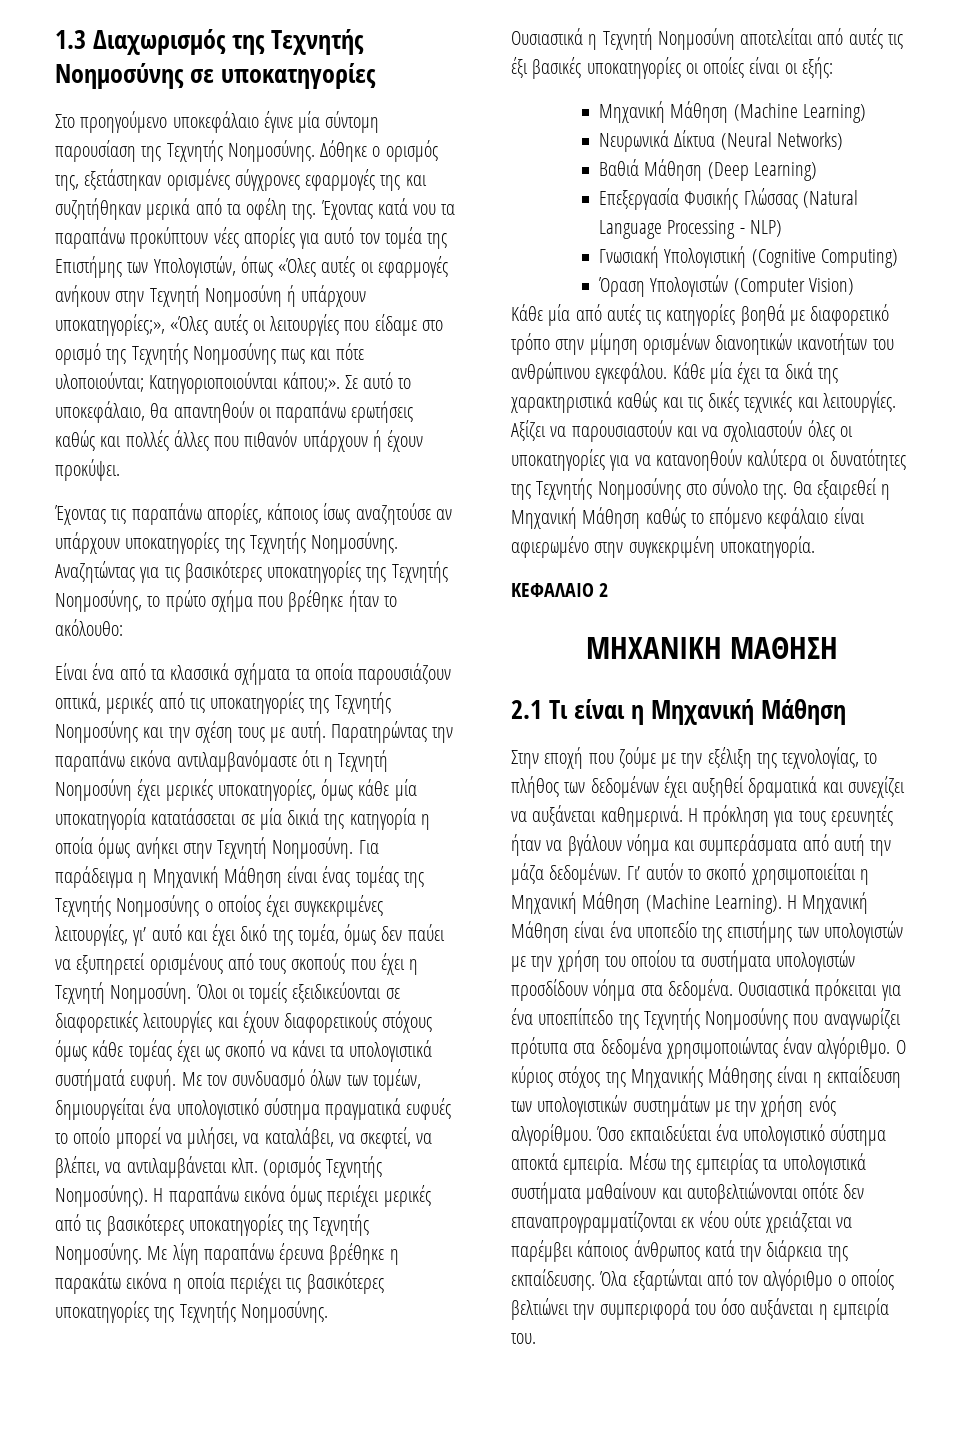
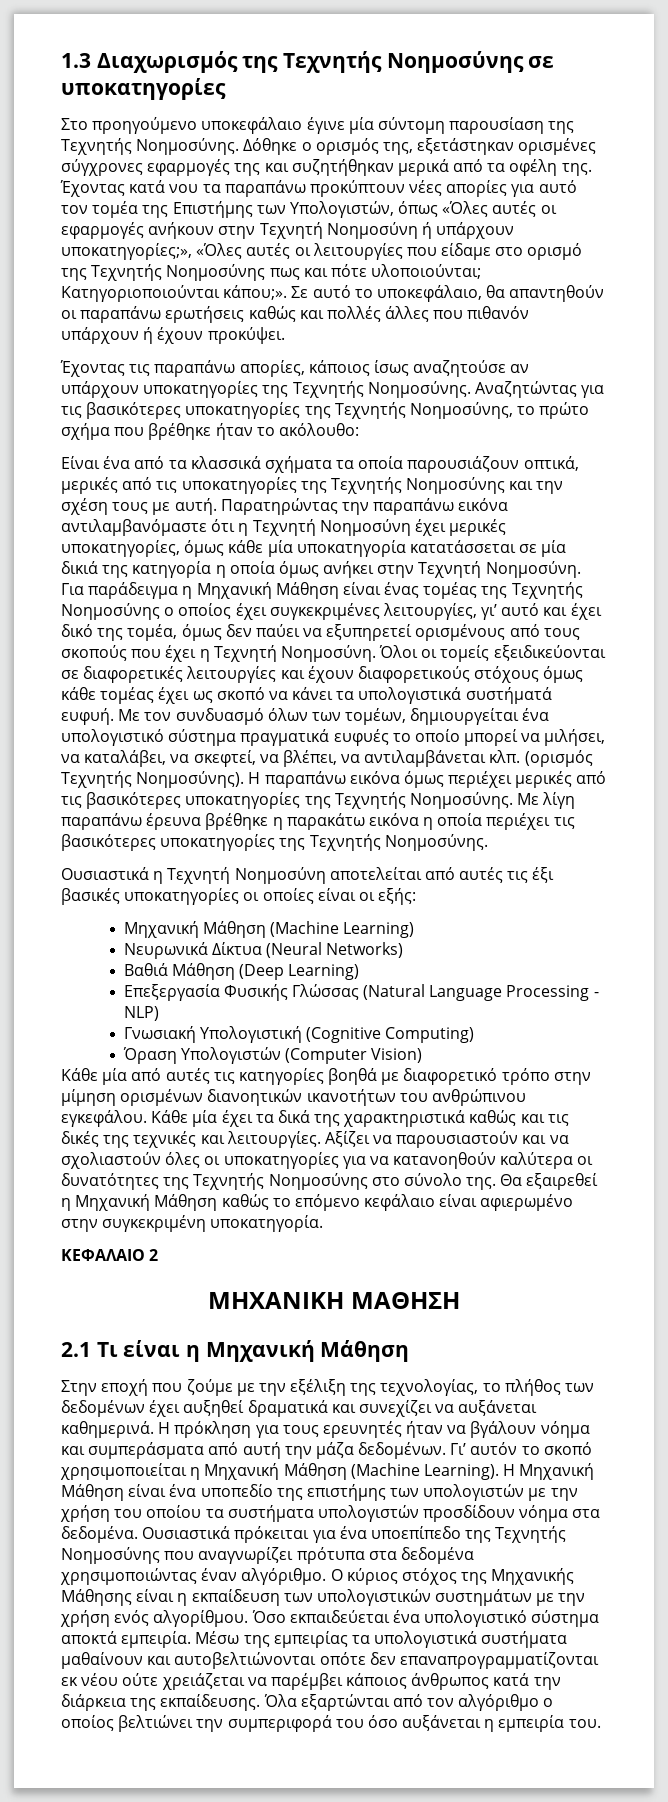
- Κάθε μία έχει τα δικά της χαρακτηριστικά καθώς και τις δικές τεχνικές και λειτουργίες.
+ Κάθε μία έχει τα δικά της χαρακτηριστικά καθώς και τις δικές της τεχνικές και λειτουργίες.

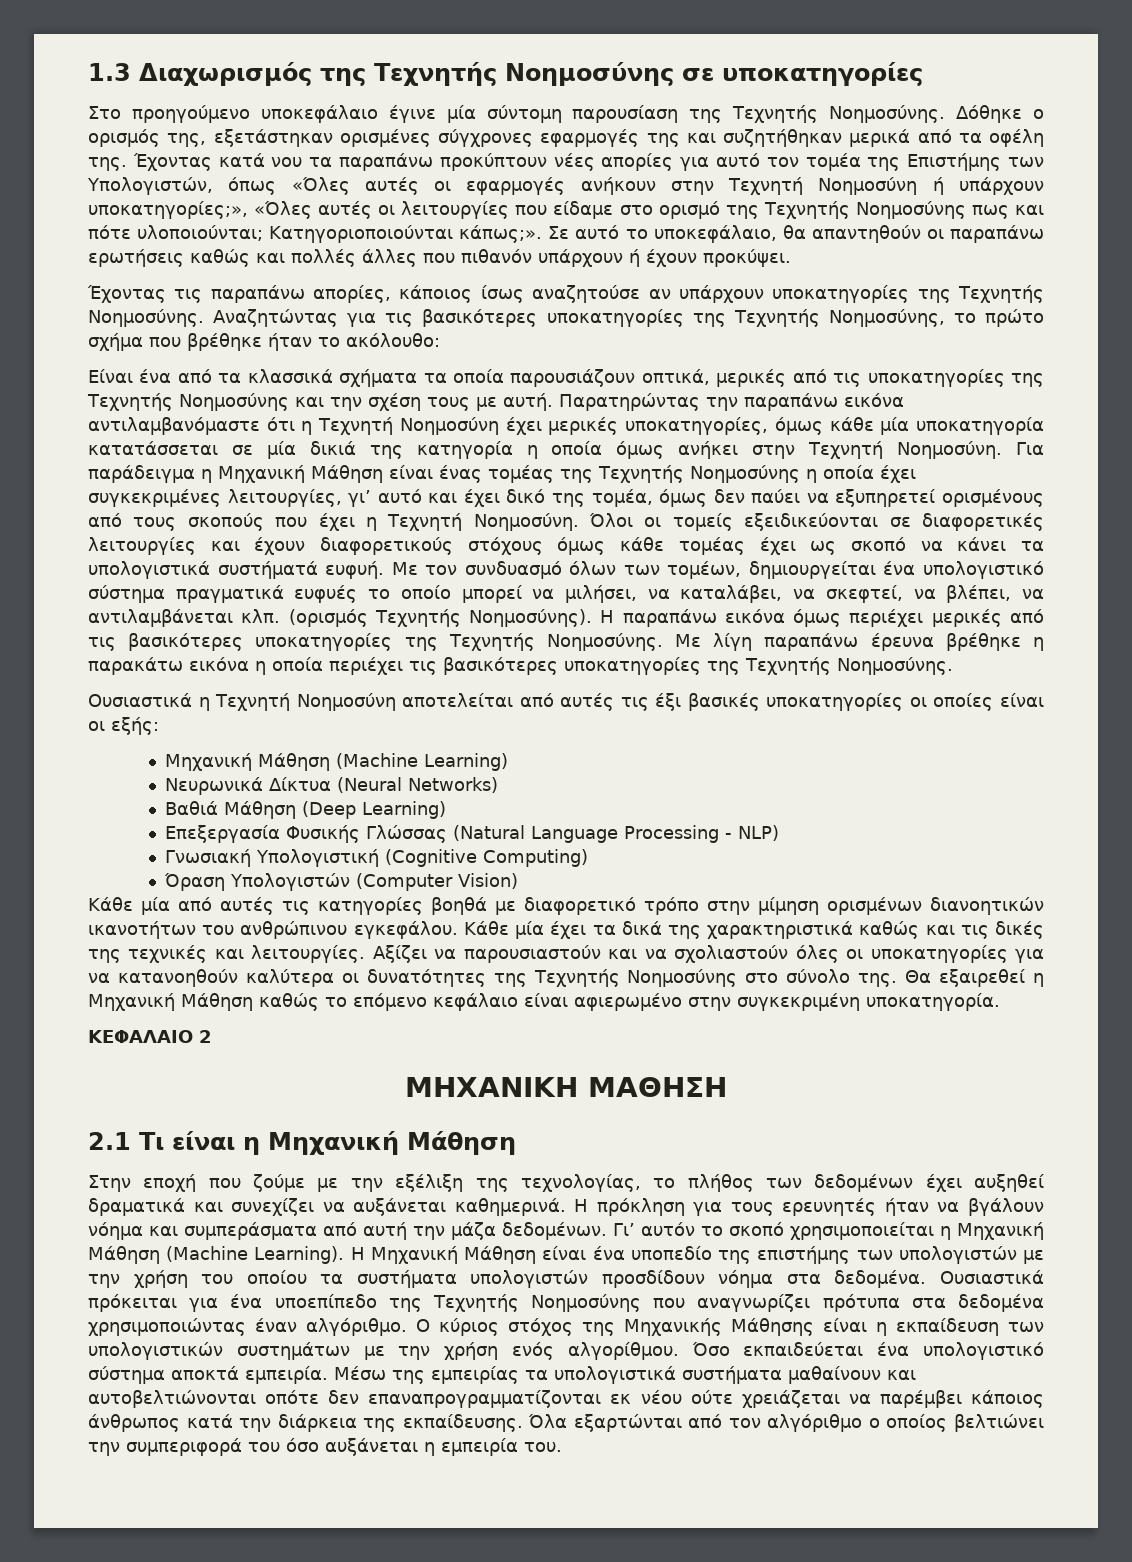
- Έχοντας κατά νου τα παραπάνω προκύπτουν νέες απορίες για αυτό τον τομέα της Επιστήμης των Υπολογιστών, όπως «Όλες αυτές οι εφαρμογές ανήκουν στην Τεχνητή Νοημοσύνη ή υπάρχουν υποκατηγορίες;», «Όλες αυτές οι λειτουργίες που είδαμε στο ορισμό της Τεχνητής Νοημοσύνης πως και πότε υλοποιούνται; Κατηγοριοποιούνται κάπου;».
+ Έχοντας κατά νου τα παραπάνω προκύπτουν νέες απορίες για αυτό τον τομέα της Επιστήμης των Υπολογιστών, όπως «Όλες αυτές οι εφαρμογές ανήκουν στην Τεχνητή Νοημοσύνη ή υπάρχουν υποκατηγορίες;», «Όλες αυτές οι λειτουργίες που είδαμε στο ορισμό της Τεχνητής Νοημοσύνης πως και πότε υλοποιούνται; Κατηγοριοποιούνται κάπως;».
- Για παράδειγμα η Μηχανική Μάθηση είναι ένας τομέας της Τεχνητής Νοημοσύνης ο οποίος έχει συγκεκριμένες λειτουργίες, γι’ αυτό και έχει δικό της τομέα, όμως δεν παύει να εξυπηρετεί ορισμένους από τους σκοπούς που έχει η Τεχνητή Νοημοσύνη.
+ Για παράδειγμα η Μηχανική Μάθηση είναι ένας τομέας της Τεχνητής Νοημοσύνης η οποία έχει συγκεκριμένες λειτουργίες, γι’ αυτό και έχει δικό της τομέα, όμως δεν παύει να εξυπηρετεί ορισμένους από τους σκοπούς που έχει η Τεχνητή Νοημοσύνη.

